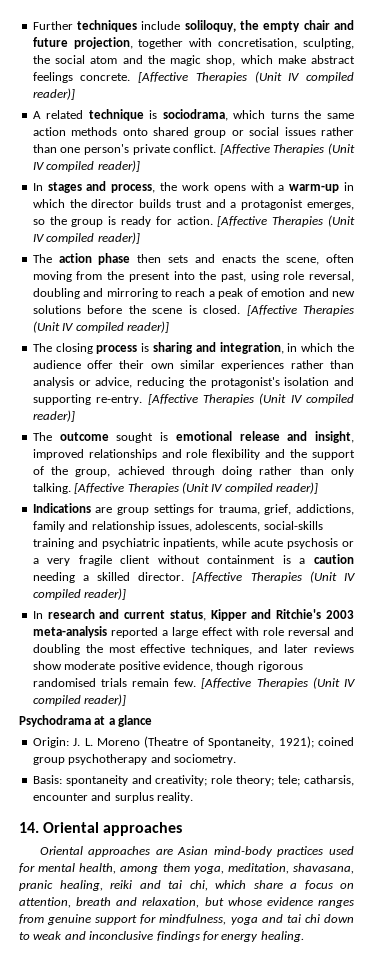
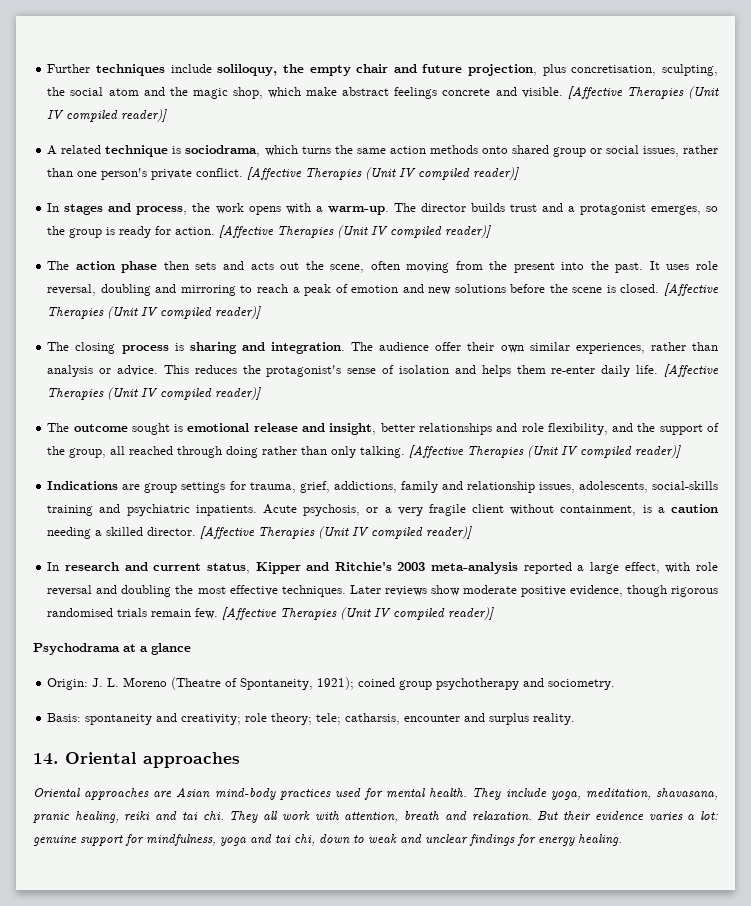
- Further techniques include soliloquy, the empty chair and future projection, together with concretisation, sculpting, the social atom and the magic shop, which make abstract feelings concrete.
+ Further techniques include soliloquy, the empty chair and future projection, plus concretisation, sculpting, the social atom and the magic shop, which make abstract feelings concrete and visible.
- A related technique is sociodrama, which turns the same action methods onto shared group or social issues rather than one person's private conflict.
+ A related technique is sociodrama, which turns the same action methods onto shared group or social issues, rather than one person's private conflict.
- In stages and process, the work opens with a warm-up in which the director builds trust and a protagonist emerges, so the group is ready for action.
+ In stages and process, the work opens with a warm-up. The director builds trust and a protagonist emerges, so the group is ready for action.
- The action phase then sets and enacts the scene, often moving from the present into the past, using role reversal, doubling and mirroring to reach a peak of emotion and new solutions before the scene is closed.
+ The action phase then sets and acts out the scene, often moving from the present into the past. It uses role reversal, doubling and mirroring to reach a peak of emotion and new solutions before the scene is closed.
- The closing process is sharing and integration, in which the audience offer their own similar experiences rather than analysis or advice, reducing the protagonist's isolation and supporting re-entry.
+ The closing process is sharing and integration. The audience offer their own similar experiences, rather than analysis or advice. This reduces the protagonist's sense of isolation and helps them re-enter daily life.
- The outcome sought is emotional release and insight, improved relationships and role flexibility and the support of the group, achieved through doing rather than only talking.
+ The outcome sought is emotional release and insight, better relationships and role flexibility, and the support of the group, all reached through doing rather than only talking.
- Indications are group settings for trauma, grief, addictions, family and relationship issues, adolescents, social-skills training and psychiatric inpatients, while acute psychosis or a very fragile client without containment is a caution needing a skilled director.
+ Indications are group settings for trauma, grief, addictions, family and relationship issues, adolescents, social-skills training and psychiatric inpatients. Acute psychosis, or a very fragile client without containment, is a caution needing a skilled director.
- In research and current status, Kipper and Ritchie's 2003 meta-analysis reported a large effect with role reversal and doubling the most effective techniques, and later reviews show moderate positive evidence, though rigorous randomised trials remain few.
+ In research and current status, Kipper and Ritchie's 2003 meta-analysis reported a large effect, with role reversal and doubling the most effective techniques. Later reviews show moderate positive evidence, though rigorous randomised trials remain few.
- Oriental approaches are Asian mind-body practices used for mental health, among them yoga, meditation, shavasana, pranic healing, reiki and tai chi, which share a focus on attention, breath and relaxation, but whose evidence ranges from genuine support for mindfulness, yoga and tai chi down to weak and inconclusive findings for energy healing.
+ Oriental approaches are Asian mind-body practices used for mental health. They include yoga, meditation, shavasana, pranic healing, reiki and tai chi. They all work with attention, breath and relaxation. But their evidence varies a lot: genuine support for mindfulness, yoga and tai chi, down to weak and unclear findings for energy healing.

